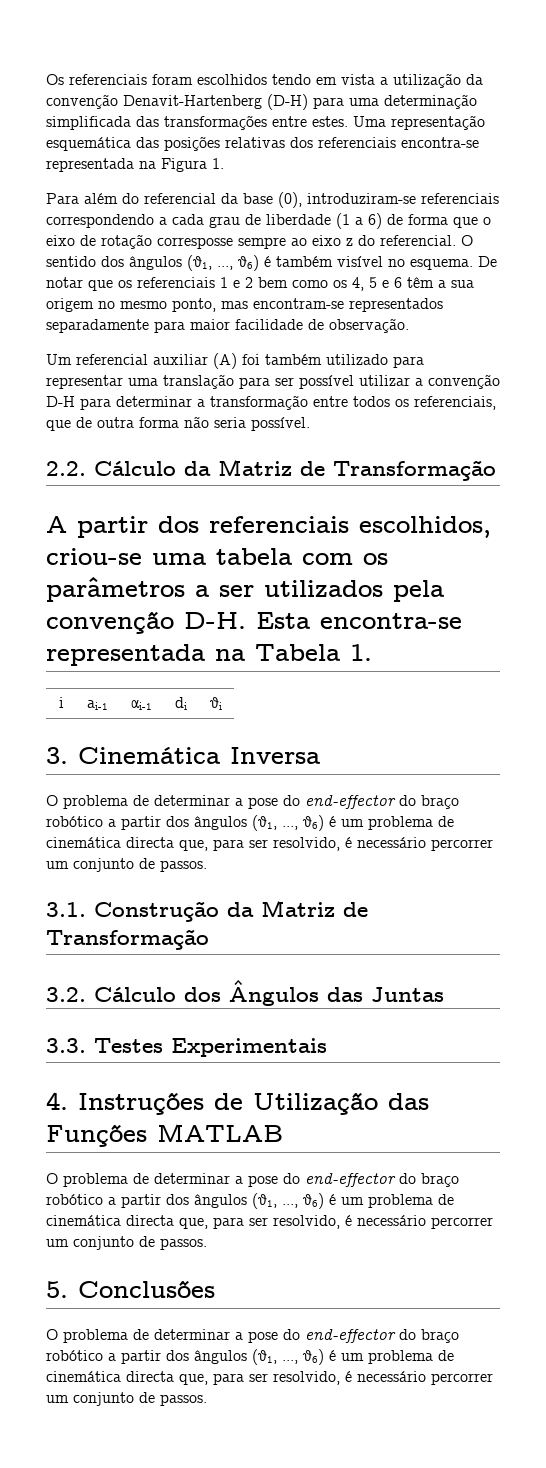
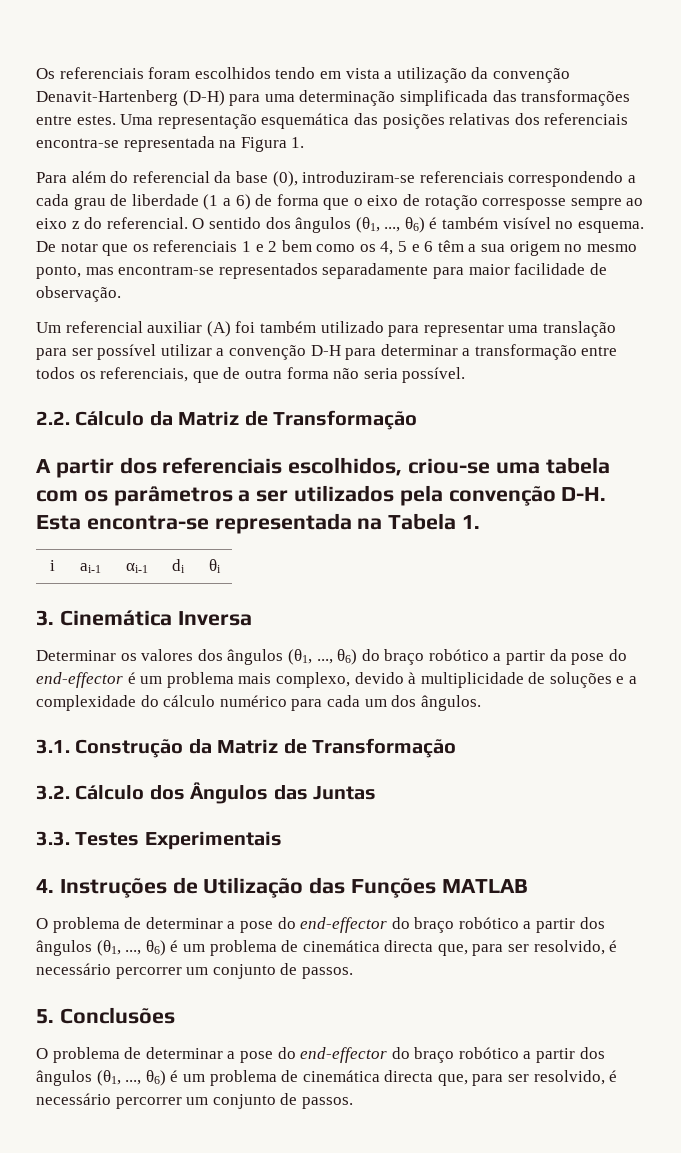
  3. Cinemática Inversa
- O problema de determinar a pose do end-effector do braço robótico a partir dos ângulos (θ1, ..., θ6) é um problema de cinemática directa que, para ser resolvido, é necessário percorrer um conjunto de passos.
+ Determinar os valores dos ângulos (θ1, ..., θ6) do braço robótico a partir da pose do end-effector é um problema mais complexo, devido à multiplicidade de soluções e a complexidade do cálculo numérico para cada um dos ângulos.

